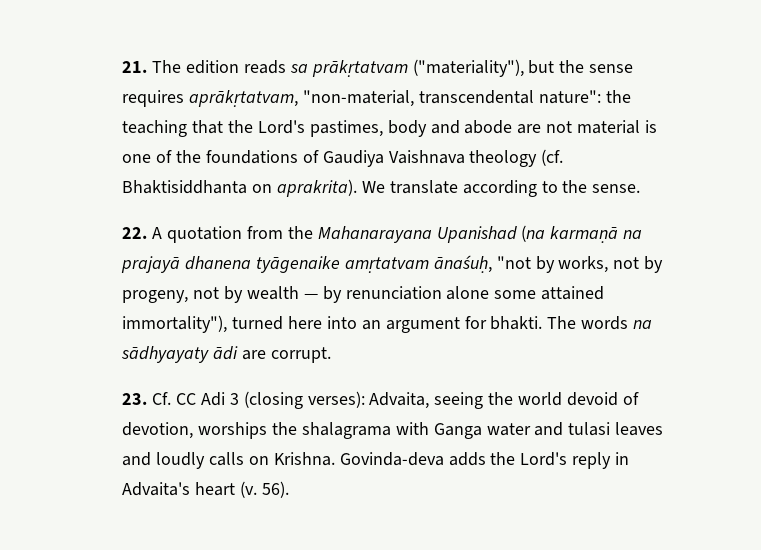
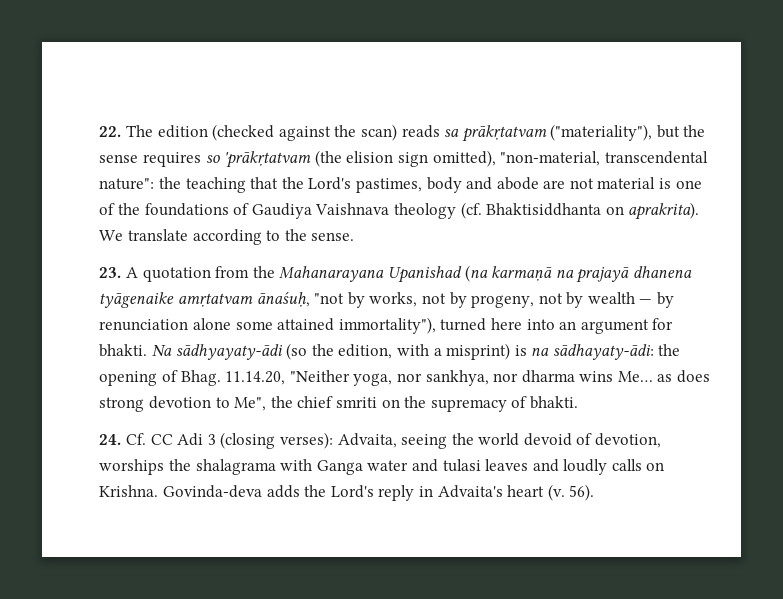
- 21. The edition reads sa prākṛtatvam ("materiality"), but the sense requires aprākṛtatvam, "non-material, transcendental nature": the teaching that the Lord's pastimes, body and abode are not material is one of the foundations of Gaudiya Vaishnava theology (cf. Bhaktisiddhanta on aprakrita).
+ 22. The edition (checked against the scan) reads sa prākṛtatvam ("materiality"), but the sense requires so 'prākṛtatvam (the elision sign omitted), "non-material, transcendental nature": the teaching that the Lord's pastimes, body and abode are not material is one of the foundations of Gaudiya Vaishnava theology (cf. Bhaktisiddhanta on aprakrita).
- 22. A quotation from the Mahanarayana Upanishad (na karmaṇā na prajayā dhanena tyāgenaike amṛtatvam ānaśuḥ, "not by works, not by progeny, not by wealth — by renunciation alone some attained immortality"), turned here into an argument for bhakti.
+ 23. A quotation from the Mahanarayana Upanishad (na karmaṇā na prajayā dhanena tyāgenaike amṛtatvam ānaśuḥ, "not by works, not by progeny, not by wealth — by renunciation alone some attained immortality"), turned here into an argument for bhakti.
- The words na sādhyayaty ādi are corrupt.
- 23. Cf. CC Adi 3 (closing verses): Advaita, seeing the world devoid of devotion, worships the shalagrama with Ganga water and tulasi leaves and loudly calls on Krishna.
+ Na sādhyayaty-ādi (so the edition, with a misprint) is na sādhayaty-ādi: the opening of Bhag. 11.14.20, "Neither yoga, nor sankhya, nor dharma wins Me… as does strong devotion to Me", the chief smriti on the supremacy of bhakti.
+ 24. Cf. CC Adi 3 (closing verses): Advaita, seeing the world devoid of devotion, worships the shalagrama with Ganga water and tulasi leaves and loudly calls on Krishna.

